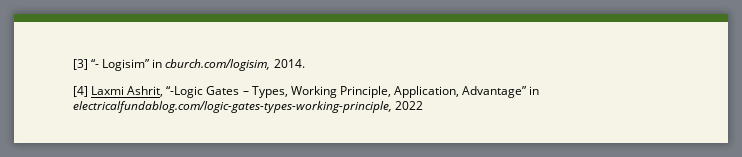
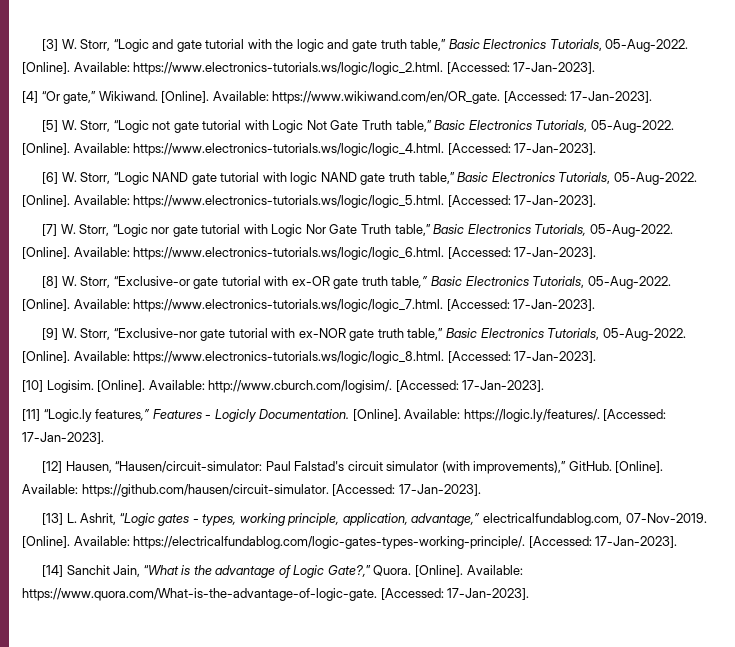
- [3] “- Logisim” in cburch.com/logisim, 2014.
- [4] Laxmi Ashrit, “-Logic Gates – Types, Working Principle, Application, Advantage” in electricalfundablog.com/logic-gates-types-working-principle, 2022
+ [3] W. Storr, “Logic and gate tutorial with the logic and gate truth table,” Basic Electronics Tutorials, 05-Aug-2022. [Online]. Available: https://www.electronics-tutorials.ws/logic/logic_2.html. [Accessed: 17-Jan-2023].
+ [4] “Or gate,” Wikiwand. [Online]. Available: https://www.wikiwand.com/en/OR_gate. [Accessed: 17-Jan-2023].
+ [5] W. Storr, “Logic not gate tutorial with Logic Not Gate Truth table,” Basic Electronics Tutorials, 05-Aug-2022. [Online]. Available: https://www.electronics-tutorials.ws/logic/logic_4.html. [Accessed: 17-Jan-2023].
+ [6] W. Storr, “Logic NAND gate tutorial with logic NAND gate truth table,” Basic Electronics Tutorials, 05-Aug-2022. [Online]. Available: https://www.electronics-tutorials.ws/logic/logic_5.html. [Accessed: 17-Jan-2023].
+ [7] W. Storr, “Logic nor gate tutorial with Logic Nor Gate Truth table,” Basic Electronics Tutorials, 05-Aug-2022. [Online]. Available: https://www.electronics-tutorials.ws/logic/logic_6.html. [Accessed: 17-Jan-2023].
+ [8] W. Storr, “Exclusive-or gate tutorial with ex-OR gate truth table,” Basic Electronics Tutorials, 05-Aug-2022. [Online]. Available: https://www.electronics-tutorials.ws/logic/logic_7.html. [Accessed: 17-Jan-2023].
+ [9] W. Storr, “Exclusive-nor gate tutorial with ex-NOR gate truth table,” Basic Electronics Tutorials, 05-Aug-2022. [Online]. Available: https://www.electronics-tutorials.ws/logic/logic_8.html. [Accessed: 17-Jan-2023].
+ [10] Logisim. [Online]. Available: http://www.cburch.com/logisim/. [Accessed: 17-Jan-2023].
+ [11] “Logic.ly features,” Features - Logicly Documentation. [Online]. Available: https://logic.ly/features/. [Accessed: 17-Jan-2023].
+ [12] Hausen, “Hausen/circuit-simulator: Paul Falstad's circuit simulator (with improvements),” GitHub. [Online]. Available: https://github.com/hausen/circuit-simulator. [Accessed: 17-Jan-2023].
+ [13] L. Ashrit, “Logic gates - types, working principle, application, advantage,” electricalfundablog.com, 07-Nov-2019. [Online]. Available: https://electricalfundablog.com/logic-gates-types-working-principle/. [Accessed: 17-Jan-2023].
+ [14] Sanchit Jain, “What is the advantage of Logic Gate?,” Quora. [Online]. Available: https://www.quora.com/What-is-the-advantage-of-logic-gate. [Accessed: 17-Jan-2023].

